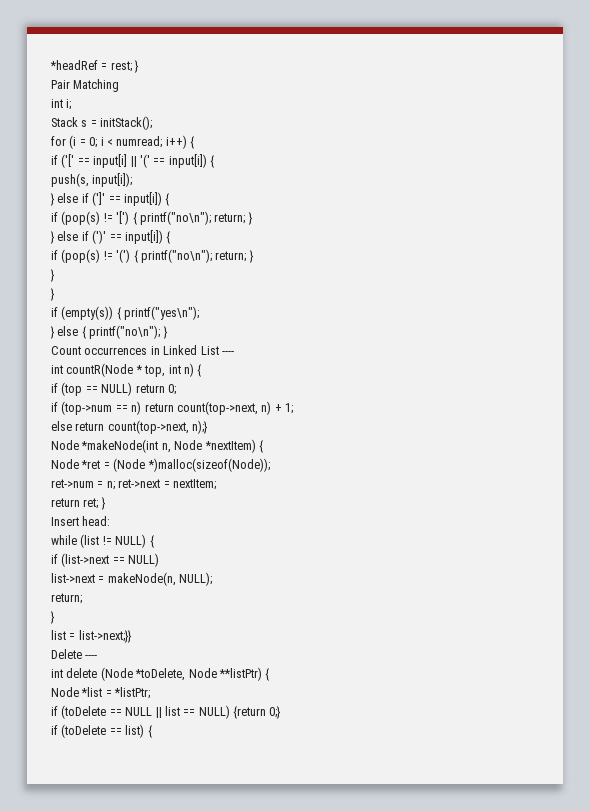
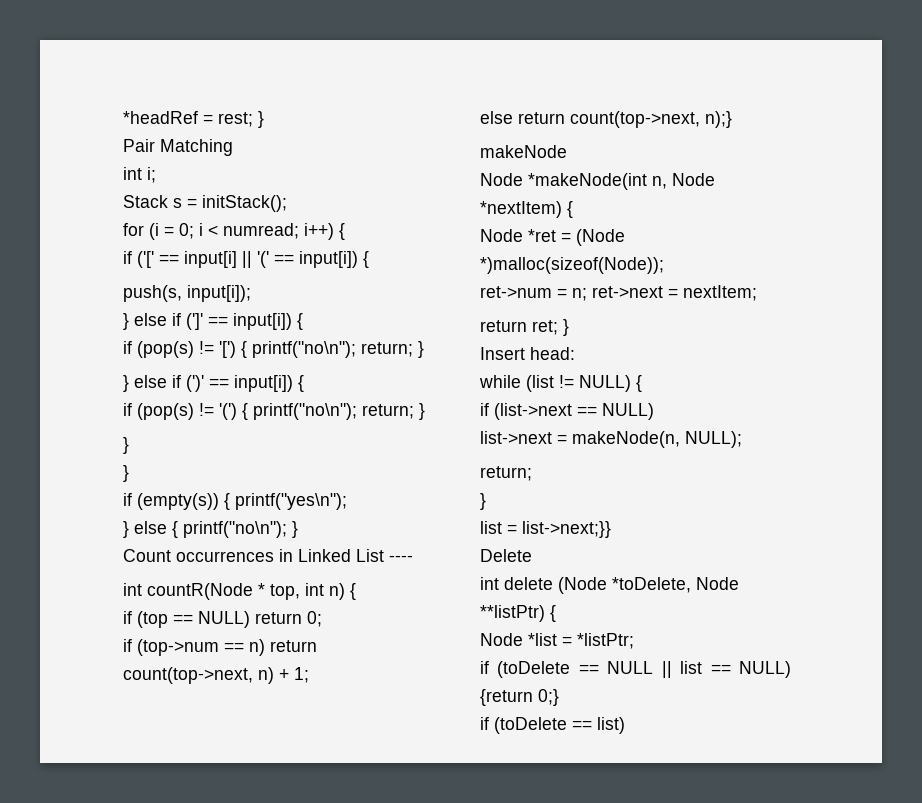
+ makeNode
- Delete ----
+ Delete
- if (toDelete == list) {
+ if (toDelete == list)

